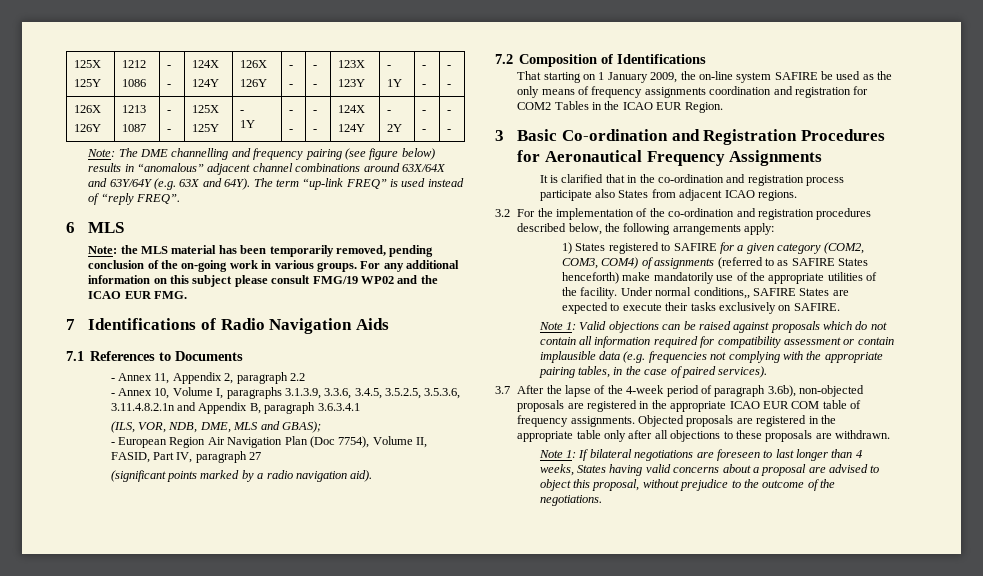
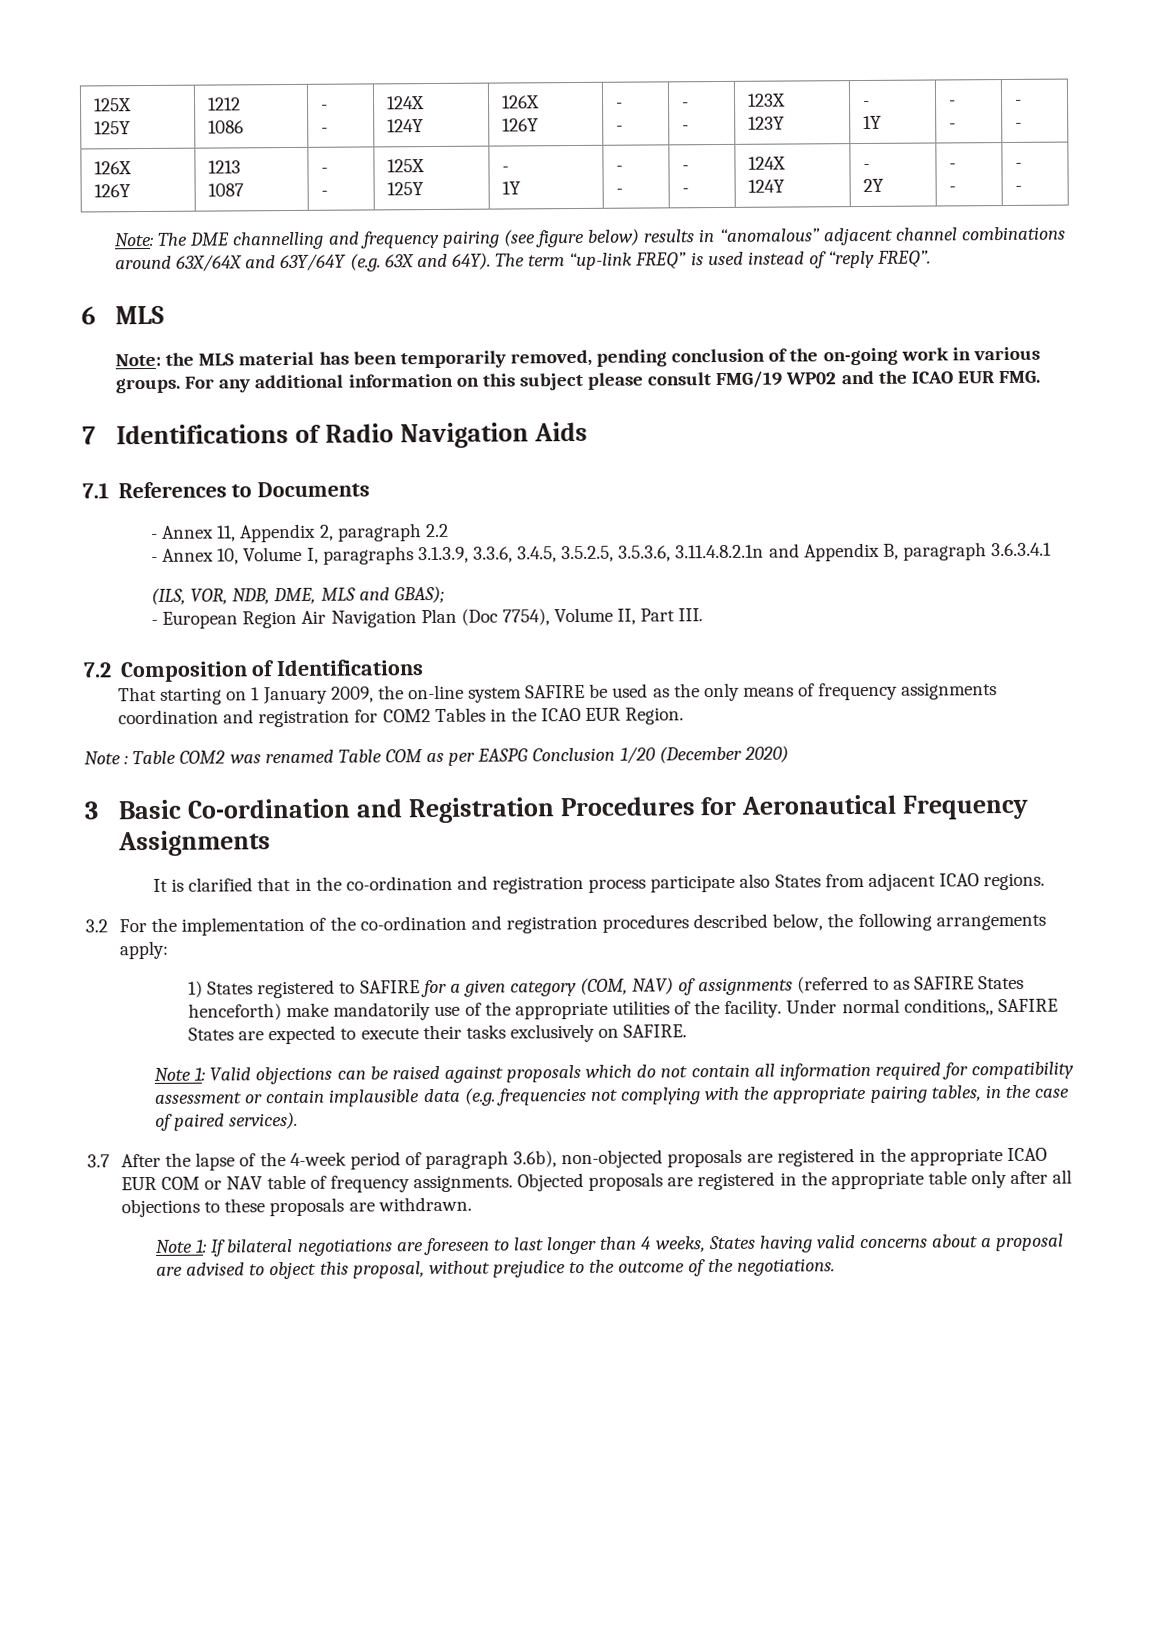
- - European Region Air Navigation Plan (Doc 7754), Volume II, FASID, Part IV, paragraph 27
- (significant points marked by a radio navigation aid).
+ - European Region Air Navigation Plan (Doc 7754), Volume II, Part III.
+ Note : Table COM2 was renamed Table COM as per EASPG Conclusion 1/20 (December 2020)
- 1) States registered to SAFIRE for a given category (COM2, COM3, COM4) of assignments (referred to as SAFIRE States henceforth) make mandatorily use of the appropriate utilities of the facility.
+ 1) States registered to SAFIRE for a given category (COM, NAV) of assignments (referred to as SAFIRE States henceforth) make mandatorily use of the appropriate utilities of the facility.
- 3.7 After the lapse of the 4-week period of paragraph 3.6b), non-objected proposals are registered in the appropriate ICAO EUR COM table of frequency assignments.
+ 3.7 After the lapse of the 4-week period of paragraph 3.6b), non-objected proposals are registered in the appropriate ICAO EUR COM or NAV table of frequency assignments.

